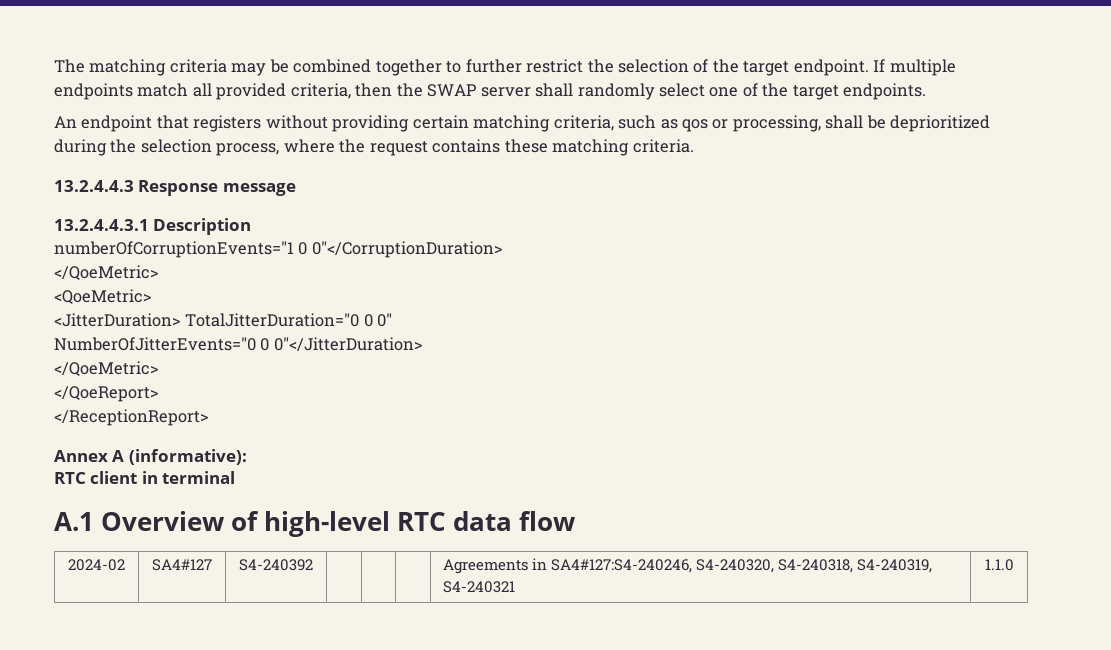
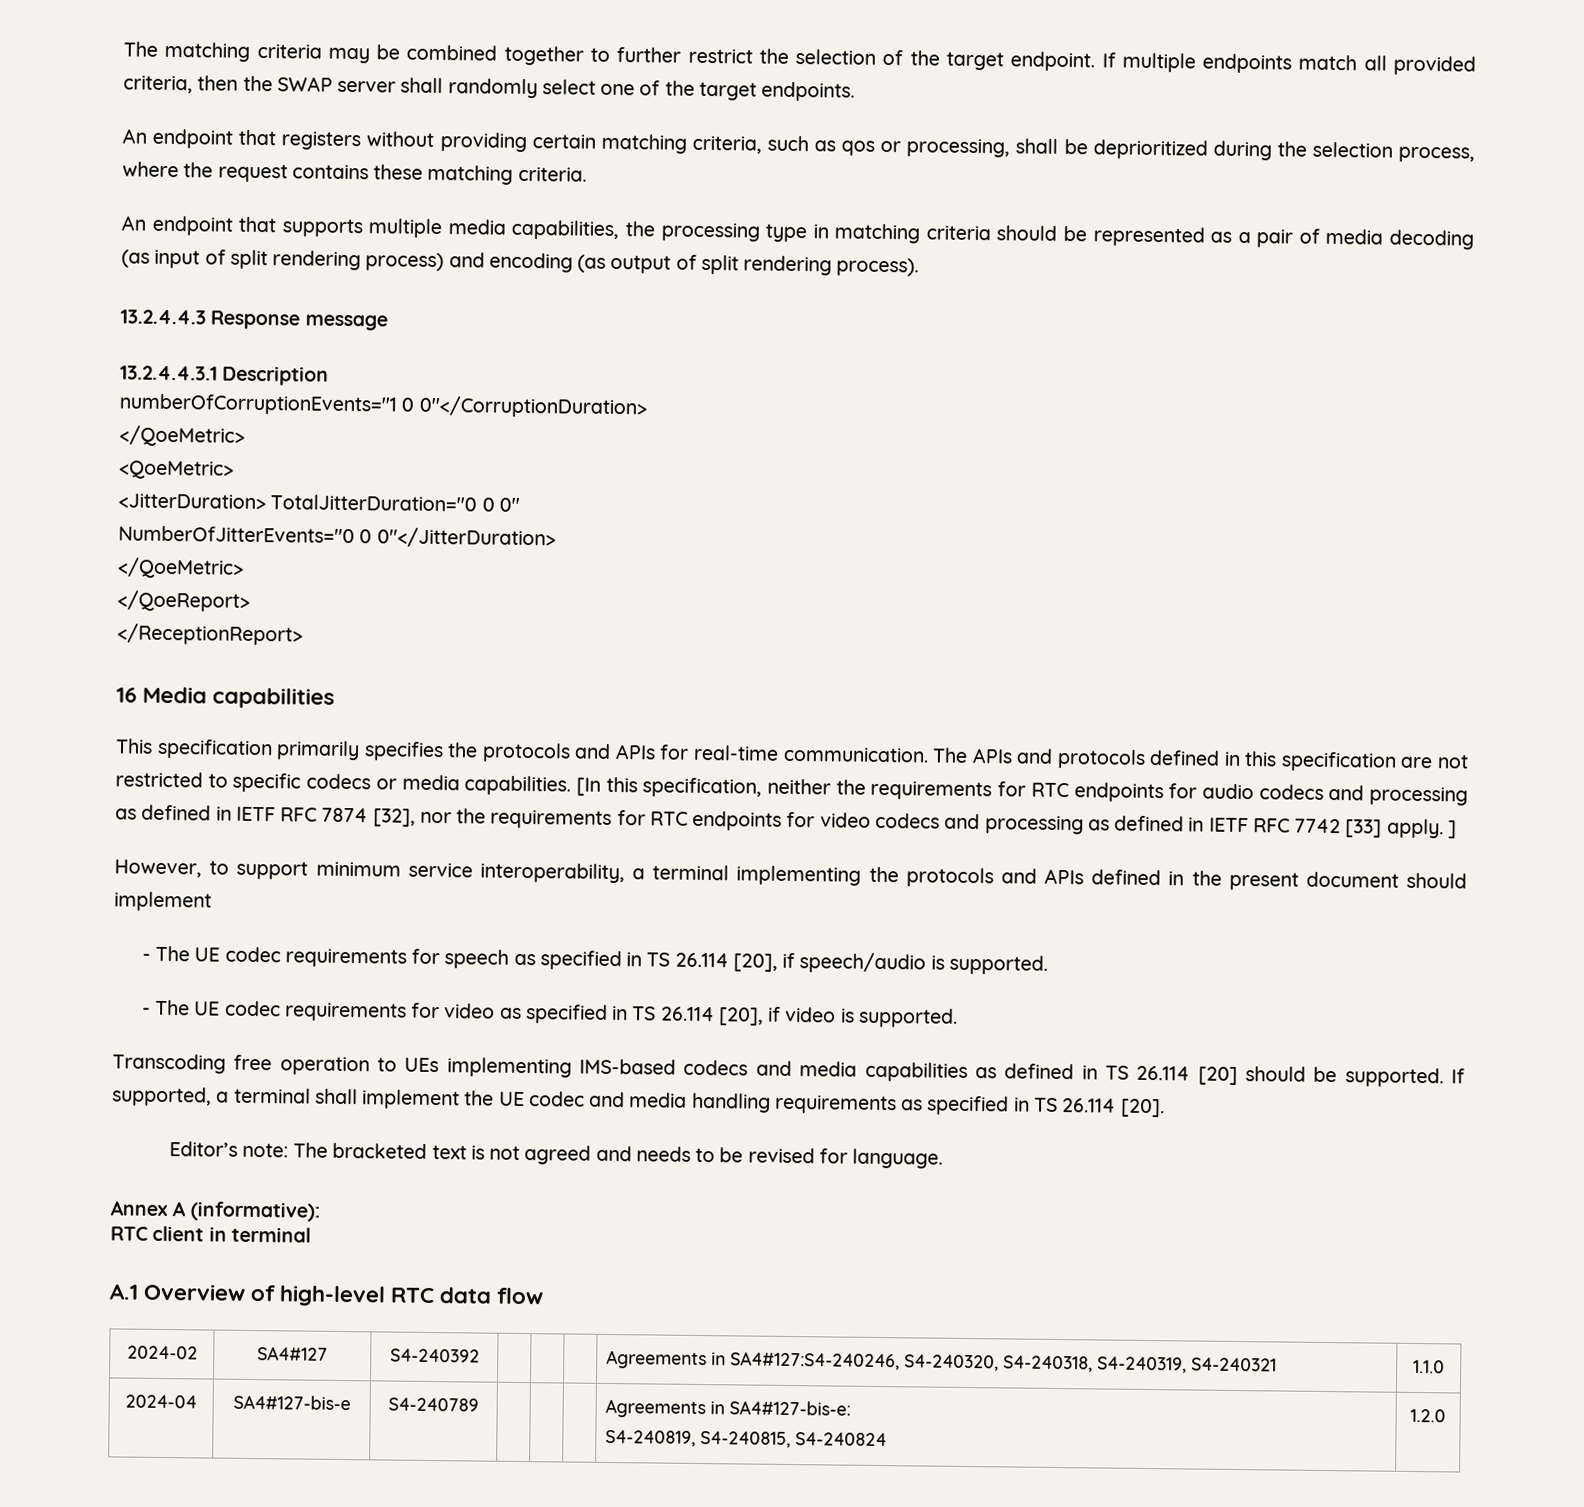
+ An endpoint that supports multiple media capabilities, the processing type in matching criteria should be represented as a pair of media decoding (as input of split rendering process) and encoding (as output of split rendering process).
+ 16 Media capabilities
+ This specification primarily specifies the protocols and APIs for real-time communication. The APIs and protocols defined in this specification are not restricted to specific codecs or media capabilities. [In this specification, neither the requirements for RTC endpoints for audio codecs and processing as defined in IETF RFC 7874 [32], nor the requirements for RTC endpoints for video codecs and processing as defined in IETF RFC 7742 [33] apply. ]
+ However, to support minimum service interoperability, a terminal implementing the protocols and APIs defined in the present document should implement
+ - The UE codec requirements for speech as specified in TS 26.114 [20], if speech/audio is supported.
+ - The UE codec requirements for video as specified in TS 26.114 [20], if video is supported.
+ Transcoding free operation to UEs implementing IMS-based codecs and media capabilities as defined in TS 26.114 [20] should be supported. If supported, a terminal shall implement the UE codec and media handling requirements as specified in TS 26.114 [20].
+ Editor’s note: The bracketed text is not agreed and needs to be revised for language.
+ 2024-04 | SA4#127-bis-e | S4-240789 | | | | Agreements in SA4#127-bis-e:
+ S4-240819, S4-240815, S4-240824 | 1.2.0

